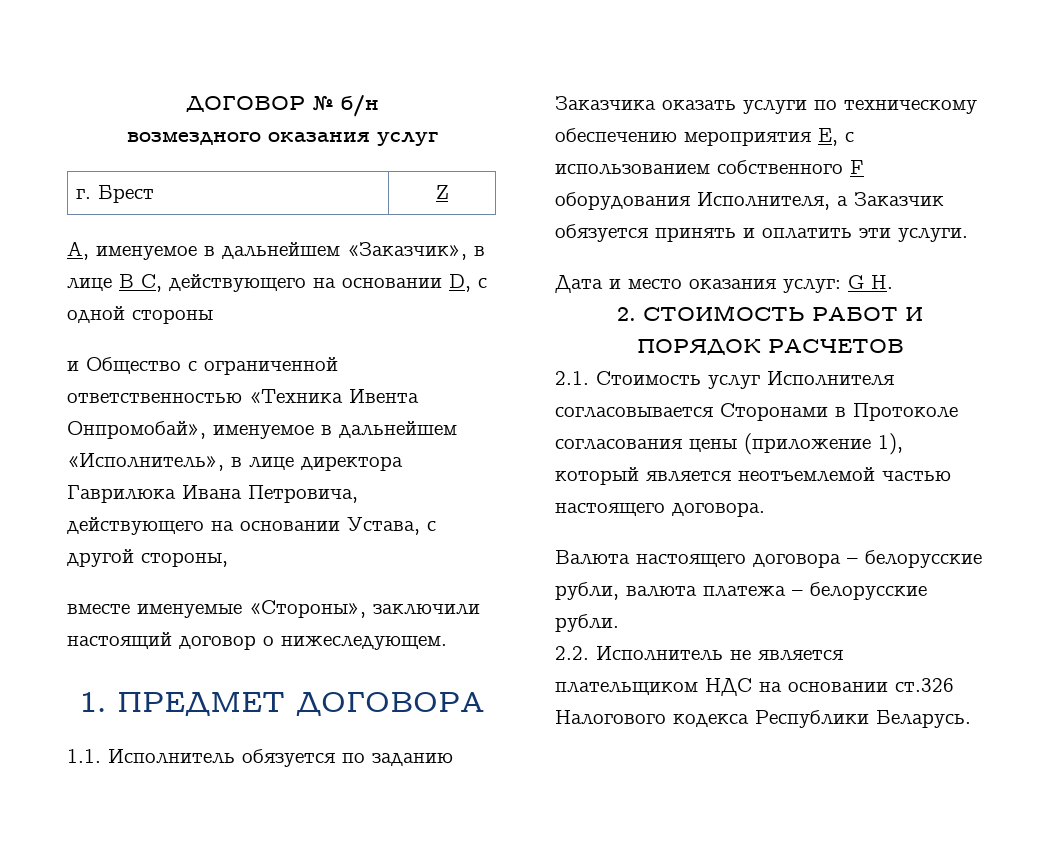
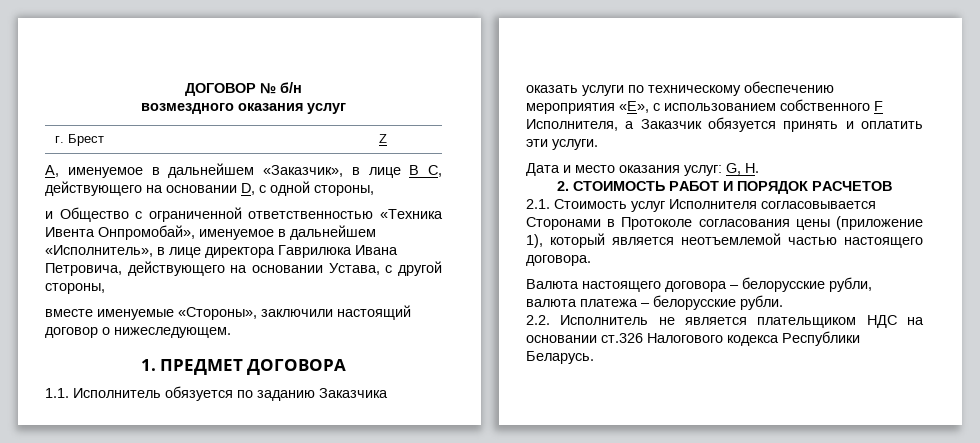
- A, именуемое в дальнейшем «Заказчик», в лице B C, действующего на основании D, с одной стороны
+ A, именуемое в дальнейшем «Заказчик», в лице B C, действующего на основании D, с одной стороны,
- 1.1. Исполнитель обязуется по заданию Заказчика оказать услуги по техническому обеспечению мероприятия E, с использованием собственного F оборудования Исполнителя, а Заказчик обязуется принять и оплатить эти услуги.
+ 1.1. Исполнитель обязуется по заданию Заказчика оказать услуги по техническому обеспечению мероприятия «E», с использованием собственного F Исполнителя, а Заказчик обязуется принять и оплатить эти услуги.
- Дата и место оказания услуг: G H.
+ Дата и место оказания услуг: G, H.

